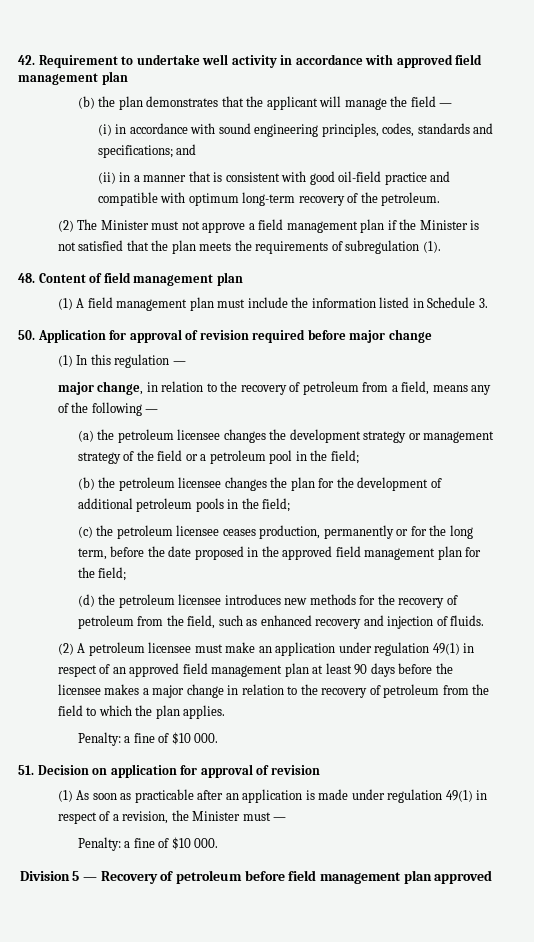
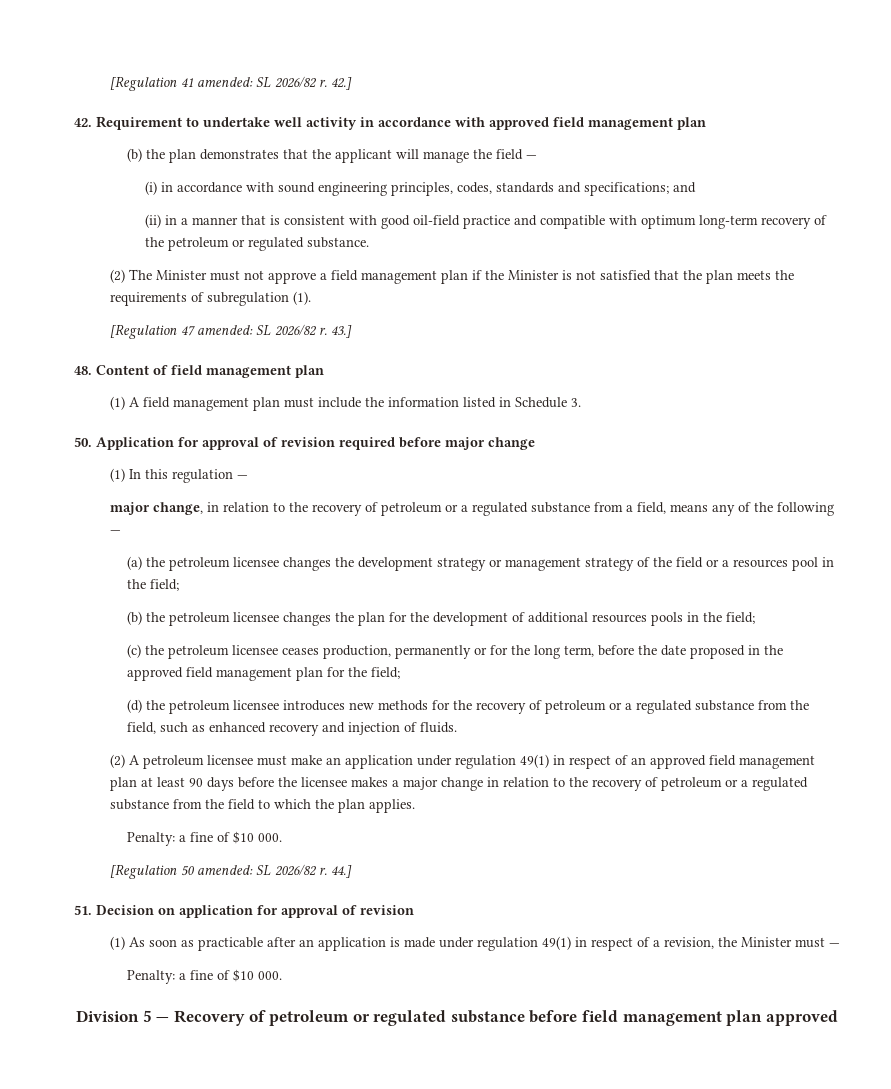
+ [Regulation 41 amended: SL 2026/82 r. 42.]
- (ii) in a manner that is consistent with good oil-field practice and compatible with optimum long-term recovery of the petroleum.
+ (ii) in a manner that is consistent with good oil-field practice and compatible with optimum long-term recovery of the petroleum or regulated substance.
+ [Regulation 47 amended: SL 2026/82 r. 43.]
- major change, in relation to the recovery of petroleum from a field, means any of the following —
+ major change, in relation to the recovery of petroleum or a regulated substance from a field, means any of the following —
- (a) the petroleum licensee changes the development strategy or management strategy of the field or a petroleum pool in the field;
+ (a) the petroleum licensee changes the development strategy or management strategy of the field or a resources pool in the field;
- (b) the petroleum licensee changes the plan for the development of additional petroleum pools in the field;
+ (b) the petroleum licensee changes the plan for the development of additional resources pools in the field;
- (d) the petroleum licensee introduces new methods for the recovery of petroleum from the field, such as enhanced recovery and injection of fluids.
+ (d) the petroleum licensee introduces new methods for the recovery of petroleum or a regulated substance from the field, such as enhanced recovery and injection of fluids.
- (2) A petroleum licensee must make an application under regulation 49(1) in respect of an approved field management plan at least 90 days before the licensee makes a major change in relation to the recovery of petroleum from the field to which the plan applies.
+ (2) A petroleum licensee must make an application under regulation 49(1) in respect of an approved field management plan at least 90 days before the licensee makes a major change in relation to the recovery of petroleum or a regulated substance from the field to which the plan applies.
+ [Regulation 50 amended: SL 2026/82 r. 44.]
- Division 5 — Recovery of petroleum before field management plan approved
+ Division 5 — Recovery of petroleum or regulated substance before field management plan approved

